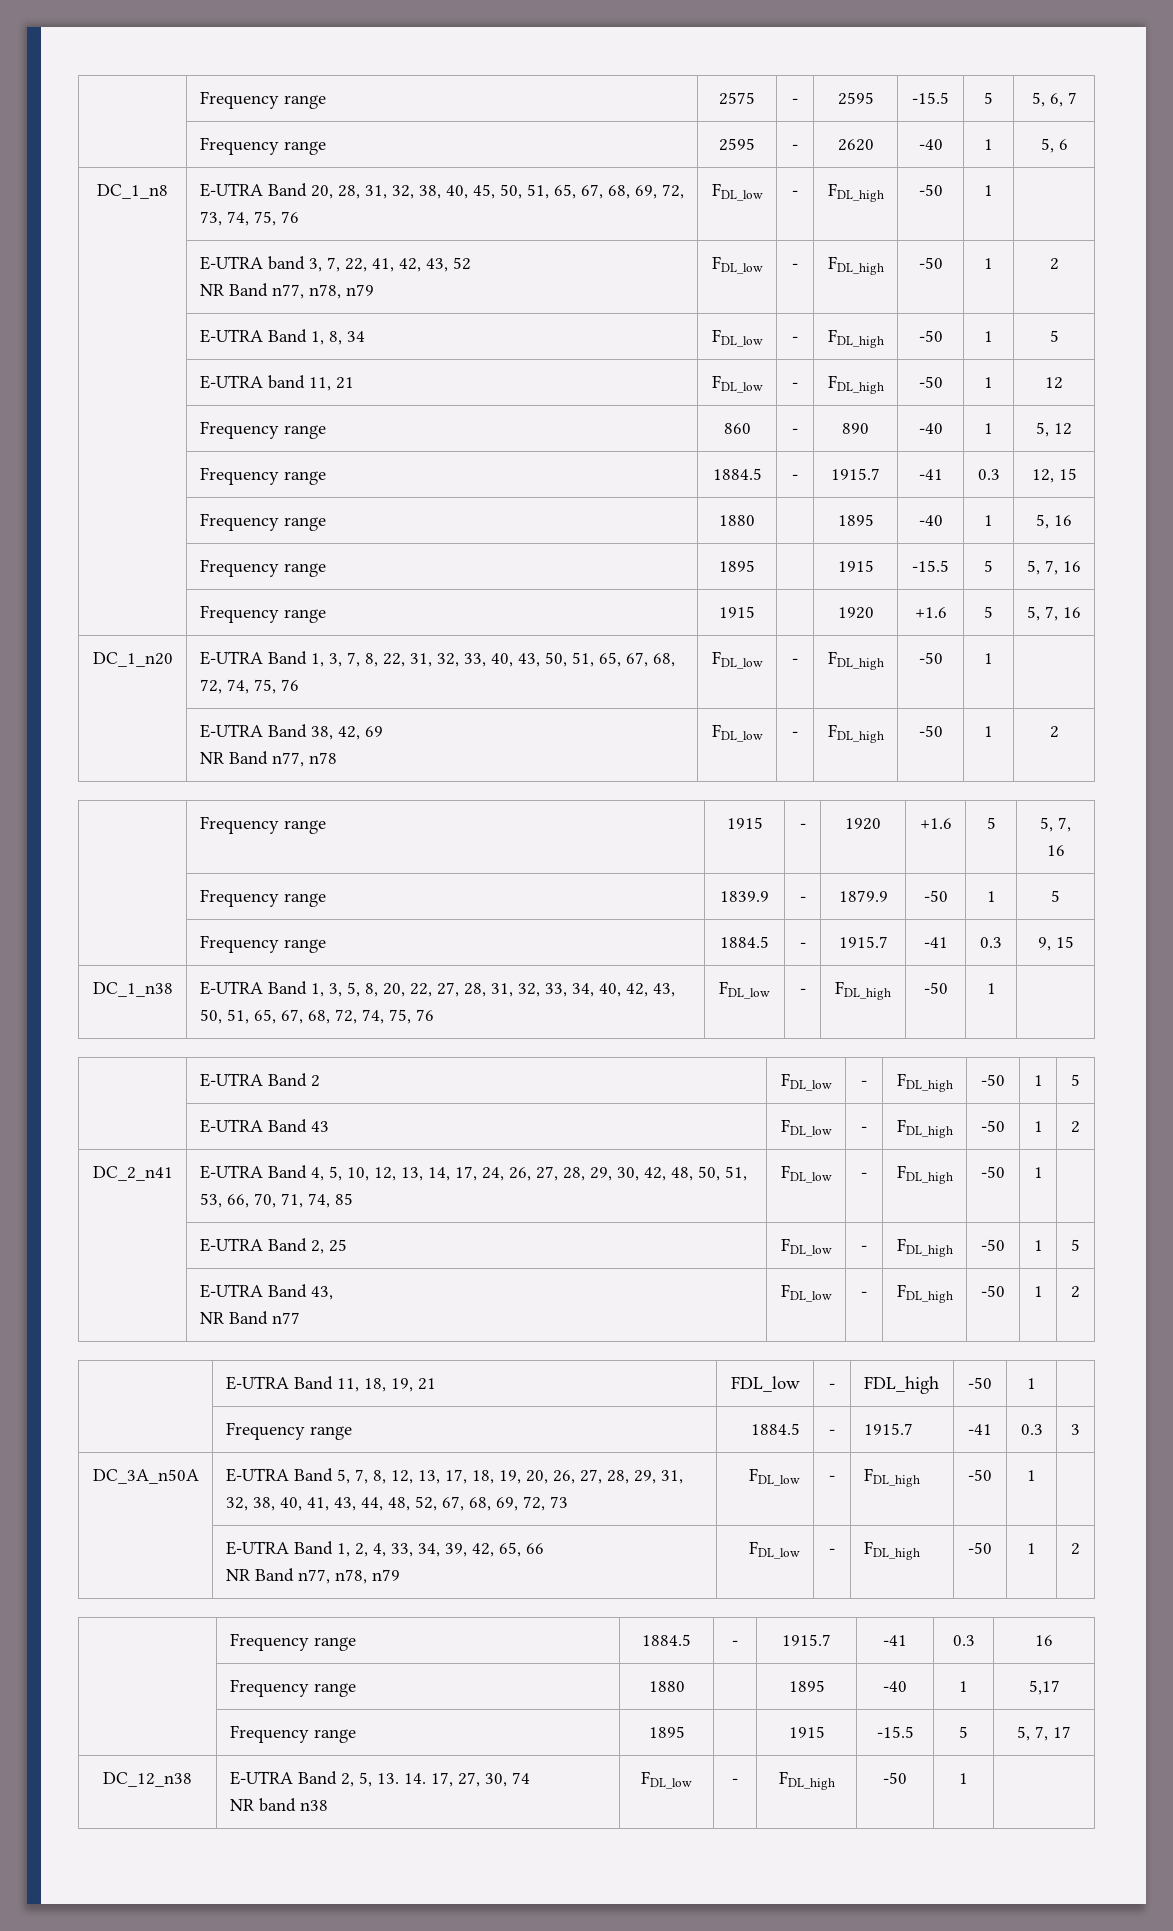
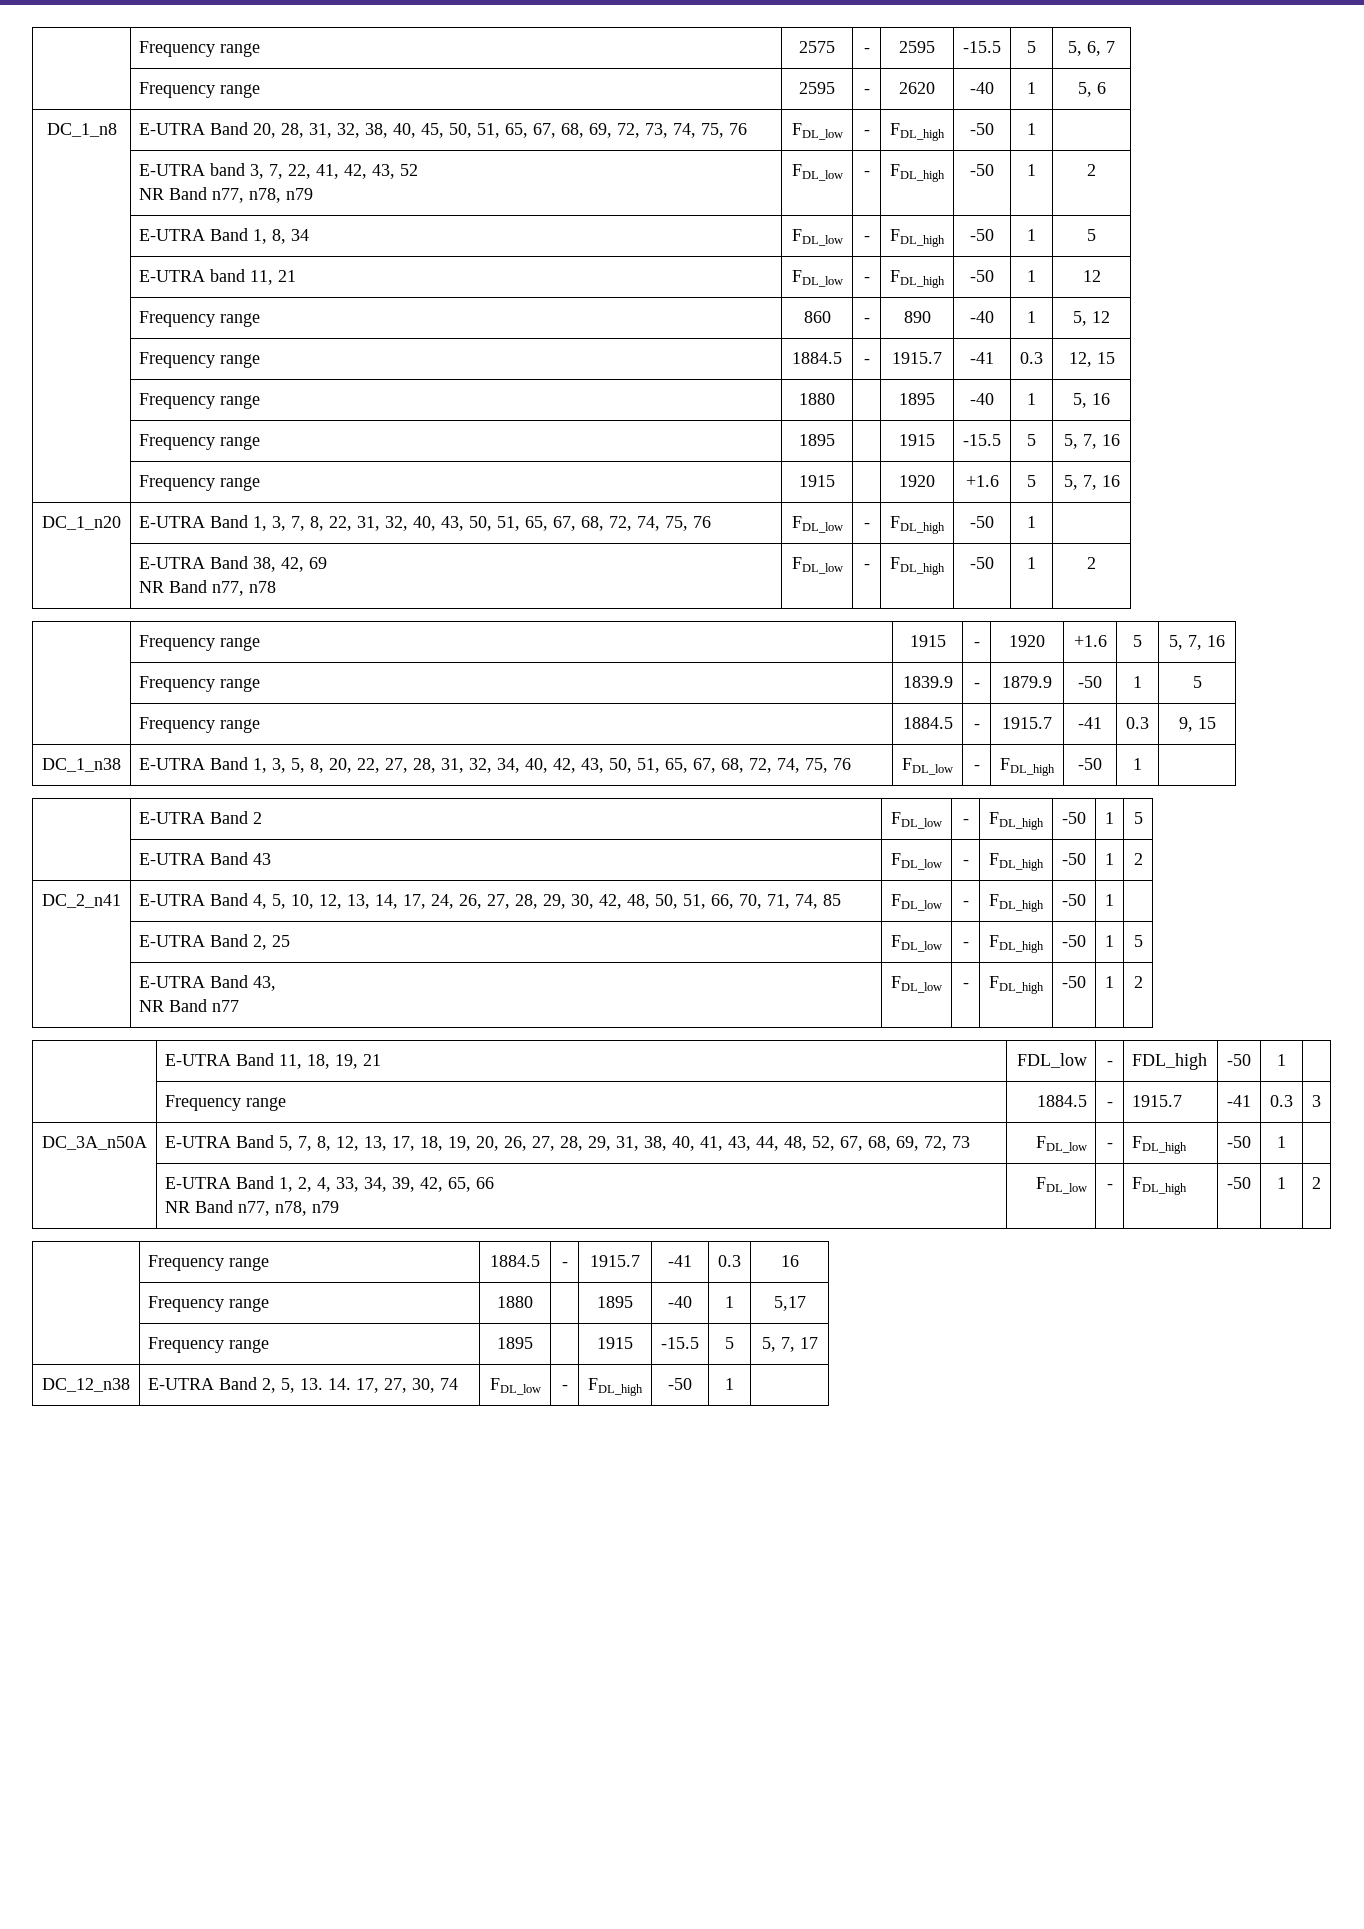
- DC_1_n20 | E-UTRA Band 1, 3, 7, 8, 22, 31, 32, 33, 40, 43, 50, 51, 65, 67, 68, 72, 74, 75, 76 | FDL_low | - | FDL_high | -50 | 1 |
+ DC_1_n20 | E-UTRA Band 1, 3, 7, 8, 22, 31, 32, 40, 43, 50, 51, 65, 67, 68, 72, 74, 75, 76 | FDL_low | - | FDL_high | -50 | 1 |
- DC_1_n38 | E-UTRA Band 1, 3, 5, 8, 20, 22, 27, 28, 31, 32, 33, 34, 40, 42, 43, 50, 51, 65, 67, 68, 72, 74, 75, 76 | FDL_low | - | FDL_high | -50 | 1 |
+ DC_1_n38 | E-UTRA Band 1, 3, 5, 8, 20, 22, 27, 28, 31, 32, 34, 40, 42, 43, 50, 51, 65, 67, 68, 72, 74, 75, 76 | FDL_low | - | FDL_high | -50 | 1 |
- DC_2_n41 | E-UTRA Band 4, 5, 10, 12, 13, 14, 17, 24, 26, 27, 28, 29, 30, 42, 48, 50, 51, 53, 66, 70, 71, 74, 85 | FDL_low | - | FDL_high | -50 | 1 |
+ DC_2_n41 | E-UTRA Band 4, 5, 10, 12, 13, 14, 17, 24, 26, 27, 28, 29, 30, 42, 48, 50, 51, 66, 70, 71, 74, 85 | FDL_low | - | FDL_high | -50 | 1 |
- DC_3A_n50A | E-UTRA Band 5, 7, 8, 12, 13, 17, 18, 19, 20, 26, 27, 28, 29, 31, 32, 38, 40, 41, 43, 44, 48, 52, 67, 68, 69, 72, 73 | FDL_low | - | FDL_high | -50 | 1 |
+ DC_3A_n50A | E-UTRA Band 5, 7, 8, 12, 13, 17, 18, 19, 20, 26, 27, 28, 29, 31, 38, 40, 41, 43, 44, 48, 52, 67, 68, 69, 72, 73 | FDL_low | - | FDL_high | -50 | 1 |
- DC_12_n38 | E-UTRA Band 2, 5, 13. 14. 17, 27, 30, 74
- NR band n38 | FDL_low | - | FDL_high | -50 | 1 |
+ DC_12_n38 | E-UTRA Band 2, 5, 13. 14. 17, 27, 30, 74 | FDL_low | - | FDL_high | -50 | 1 |

